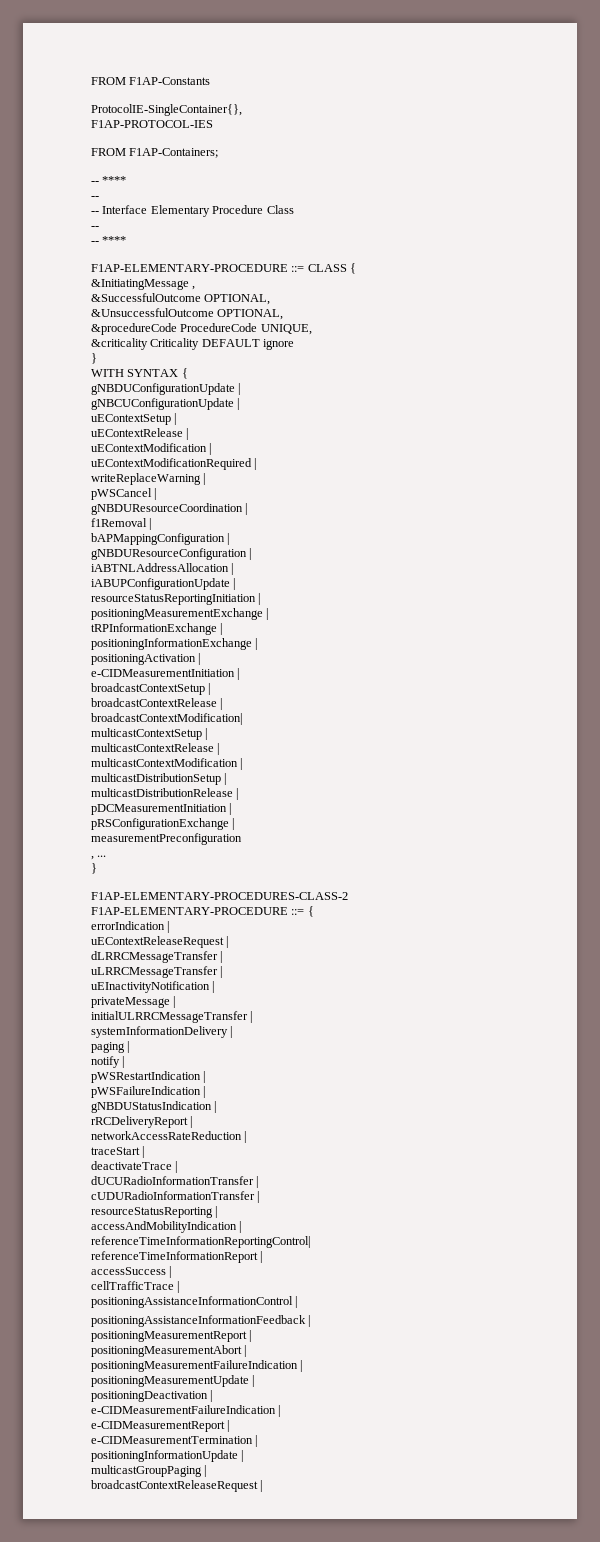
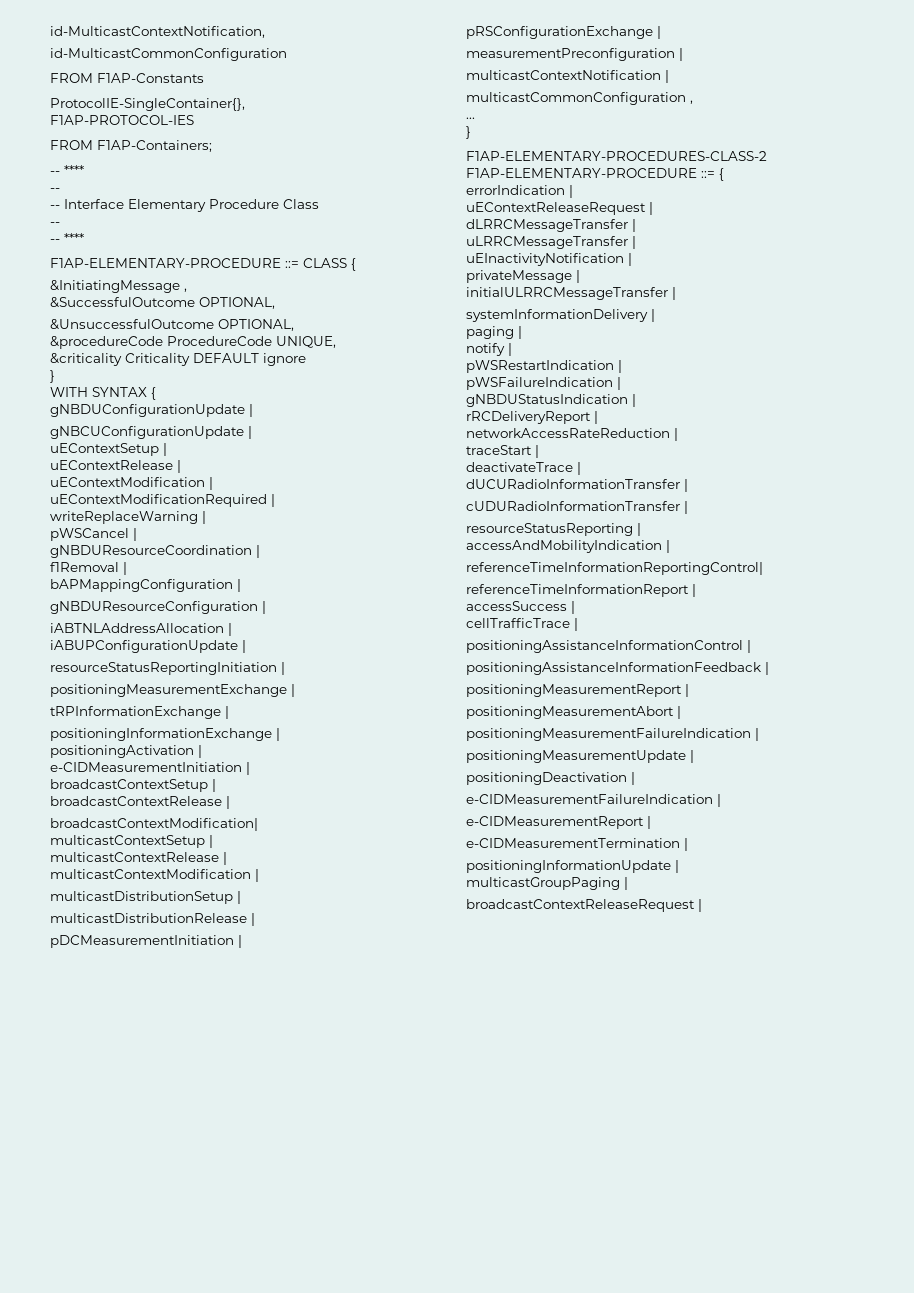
+ id-MulticastContextNotification,
+ id-MulticastCommonConfiguration
- measurementPreconfiguration
- , ...
+ measurementPreconfiguration |
+ multicastContextNotification |
+ multicastCommonConfiguration ,
+ ...

